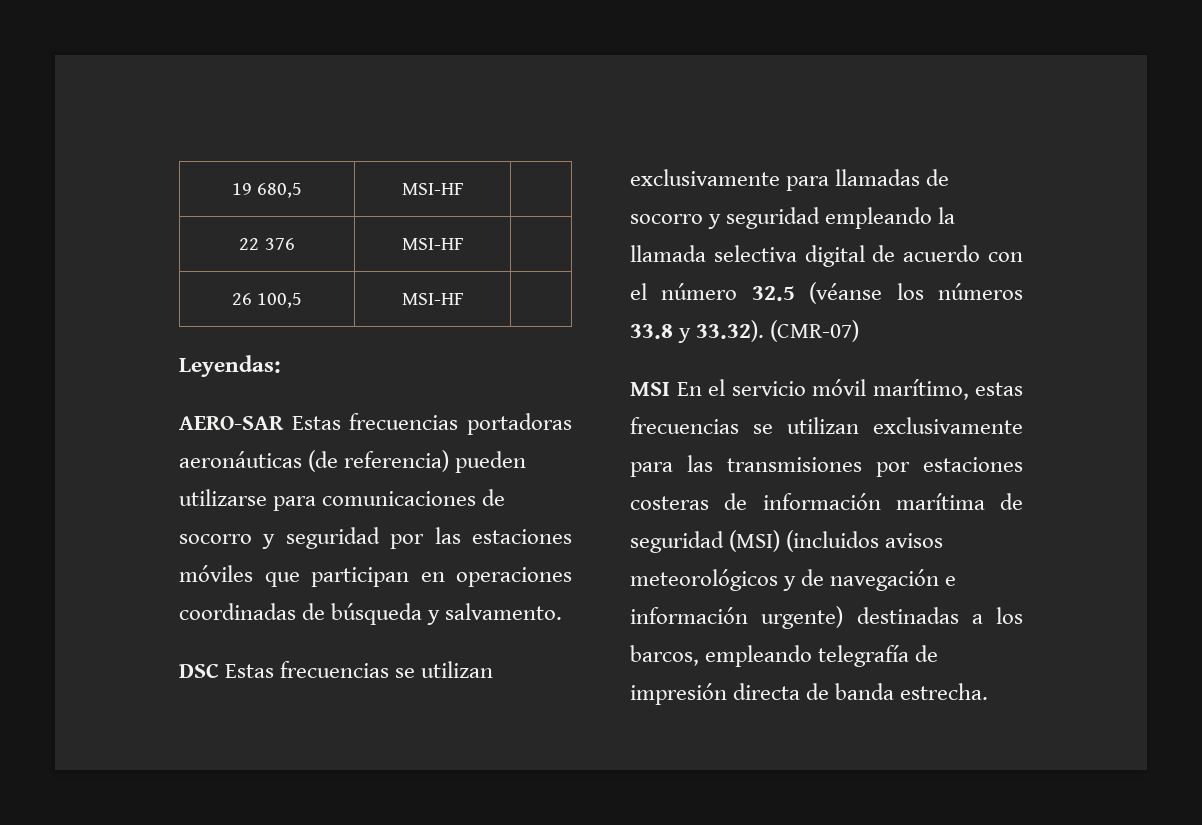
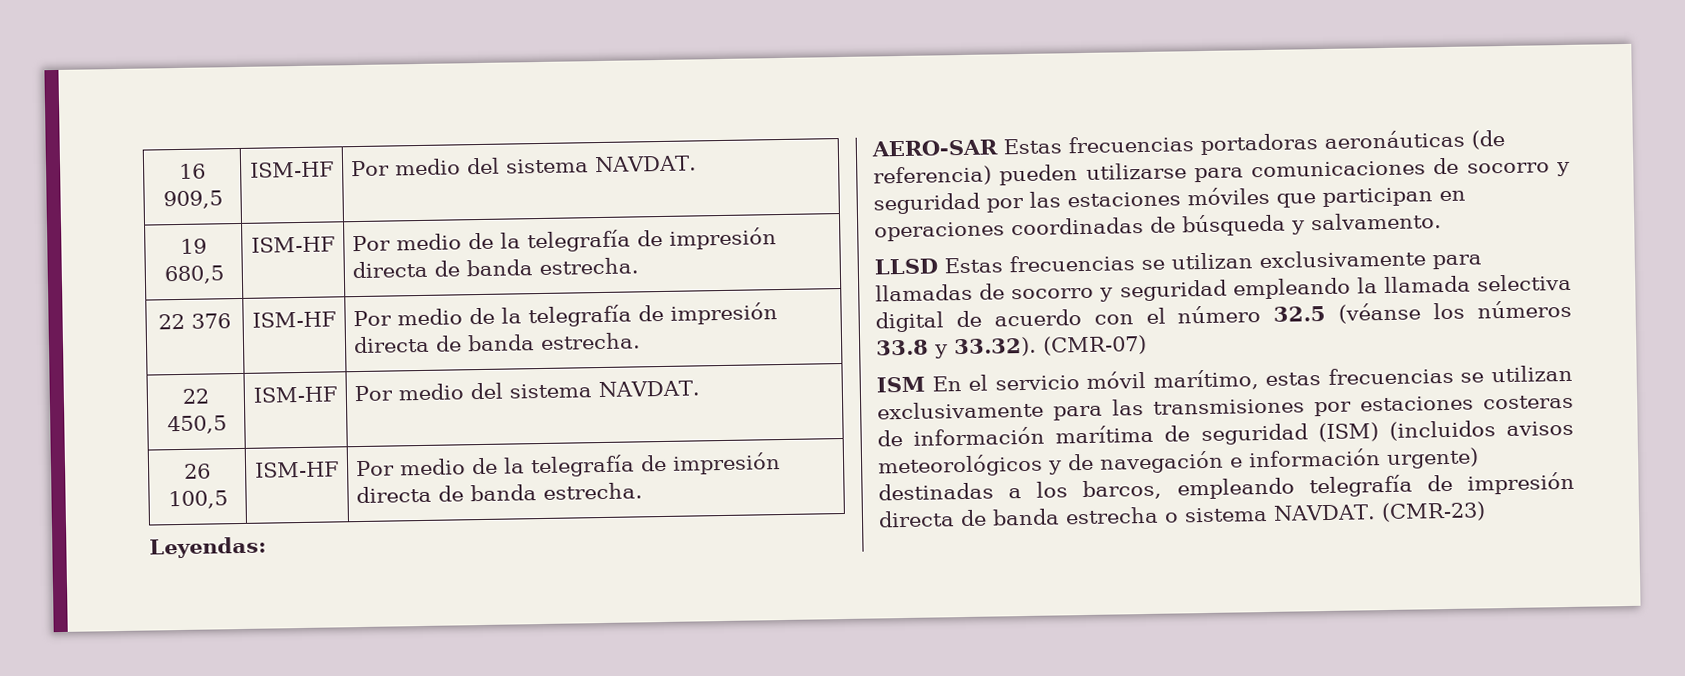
- 19 680,5 | MSI-HF |
- 22 376 | MSI-HF |
- 26 100,5 | MSI-HF |
+ 16 909,5 | ISM-HF | Por medio del sistema NAVDAT.
+ 19 680,5 | ISM-HF | Por medio de la telegrafía de impresión directa de banda estrecha.
+ 22 376 | ISM-HF | Por medio de la telegrafía de impresión directa de banda estrecha.
+ 22 450,5 | ISM-HF | Por medio del sistema NAVDAT.
+ 26 100,5 | ISM-HF | Por medio de la telegrafía de impresión directa de banda estrecha.
- DSC Estas frecuencias se utilizan exclusivamente para llamadas de socorro y seguridad empleando la llamada selectiva digital de acuerdo con el número 32.5 (véanse los números 33.8 y 33.32). (CMR-07)
+ LLSD Estas frecuencias se utilizan exclusivamente para llamadas de socorro y seguridad empleando la llamada selectiva digital de acuerdo con el número 32.5 (véanse los números 33.8 y 33.32). (CMR-07)
- MSI En el servicio móvil marítimo, estas frecuencias se utilizan exclusivamente para las transmisiones por estaciones costeras de información marítima de seguridad (MSI) (incluidos avisos meteorológicos y de navegación e información urgente) destinadas a los barcos, empleando telegrafía de impresión directa de banda estrecha.
+ ISM En el servicio móvil marítimo, estas frecuencias se utilizan exclusivamente para las transmisiones por estaciones costeras de información marítima de seguridad (ISM) (incluidos avisos meteorológicos y de navegación e información urgente) destinadas a los barcos, empleando telegrafía de impresión directa de banda estrecha o sistema NAVDAT. (CMR-23)

